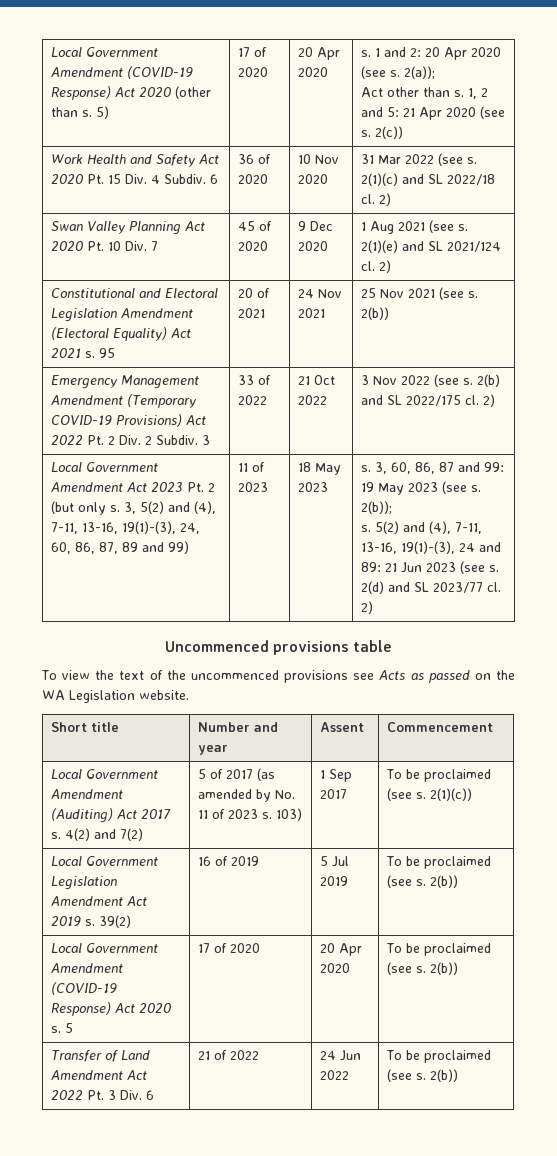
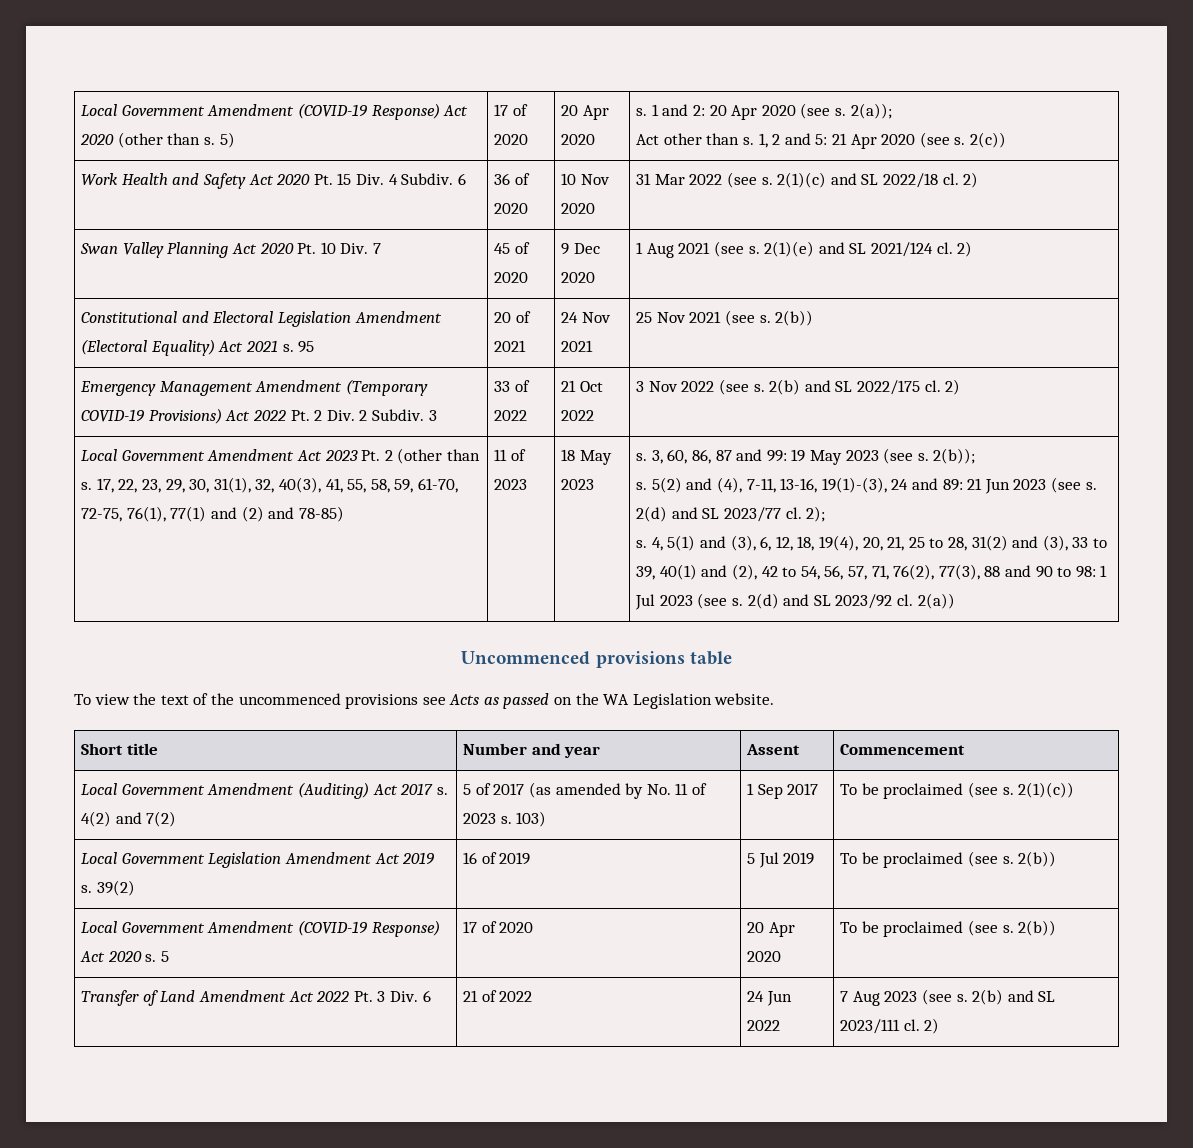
- Local Government Amendment Act 2023 Pt. 2 (but only s. 3, 5(2) and (4), 7-11, 13-16, 19(1)-(3), 24, 60, 86, 87, 89 and 99)
+ Local Government Amendment Act 2023 Pt. 2 (other than s. 17, 22, 23, 29, 30, 31(1), 32, 40(3), 41, 55, 58, 59, 61-70, 72-75, 76(1), 77(1) and (2) and 78-85)
- 2(d) and SL 2023/77 cl. 2)
+ 2(d) and SL 2023/77 cl. 2);
+ s. 4, 5(1) and (3), 6, 12, 18, 19(4), 20, 21, 25 to 28, 31(2) and (3), 33 to 39, 40(1) and (2), 42 to 54, 56, 57, 71, 76(2), 77(3), 88 and 90 to 98: 1 Jul 2023 (see s. 2(d) and SL 2023/92 cl. 2(a))
- Transfer of Land Amendment Act 2022 Pt. 3 Div. 6 | 21 of 2022 | 24 Jun 2022 | To be proclaimed (see s. 2(b))
+ Transfer of Land Amendment Act 2022 Pt. 3 Div. 6 | 21 of 2022 | 24 Jun 2022 | 7 Aug 2023 (see s. 2(b) and SL 2023/111 cl. 2)

